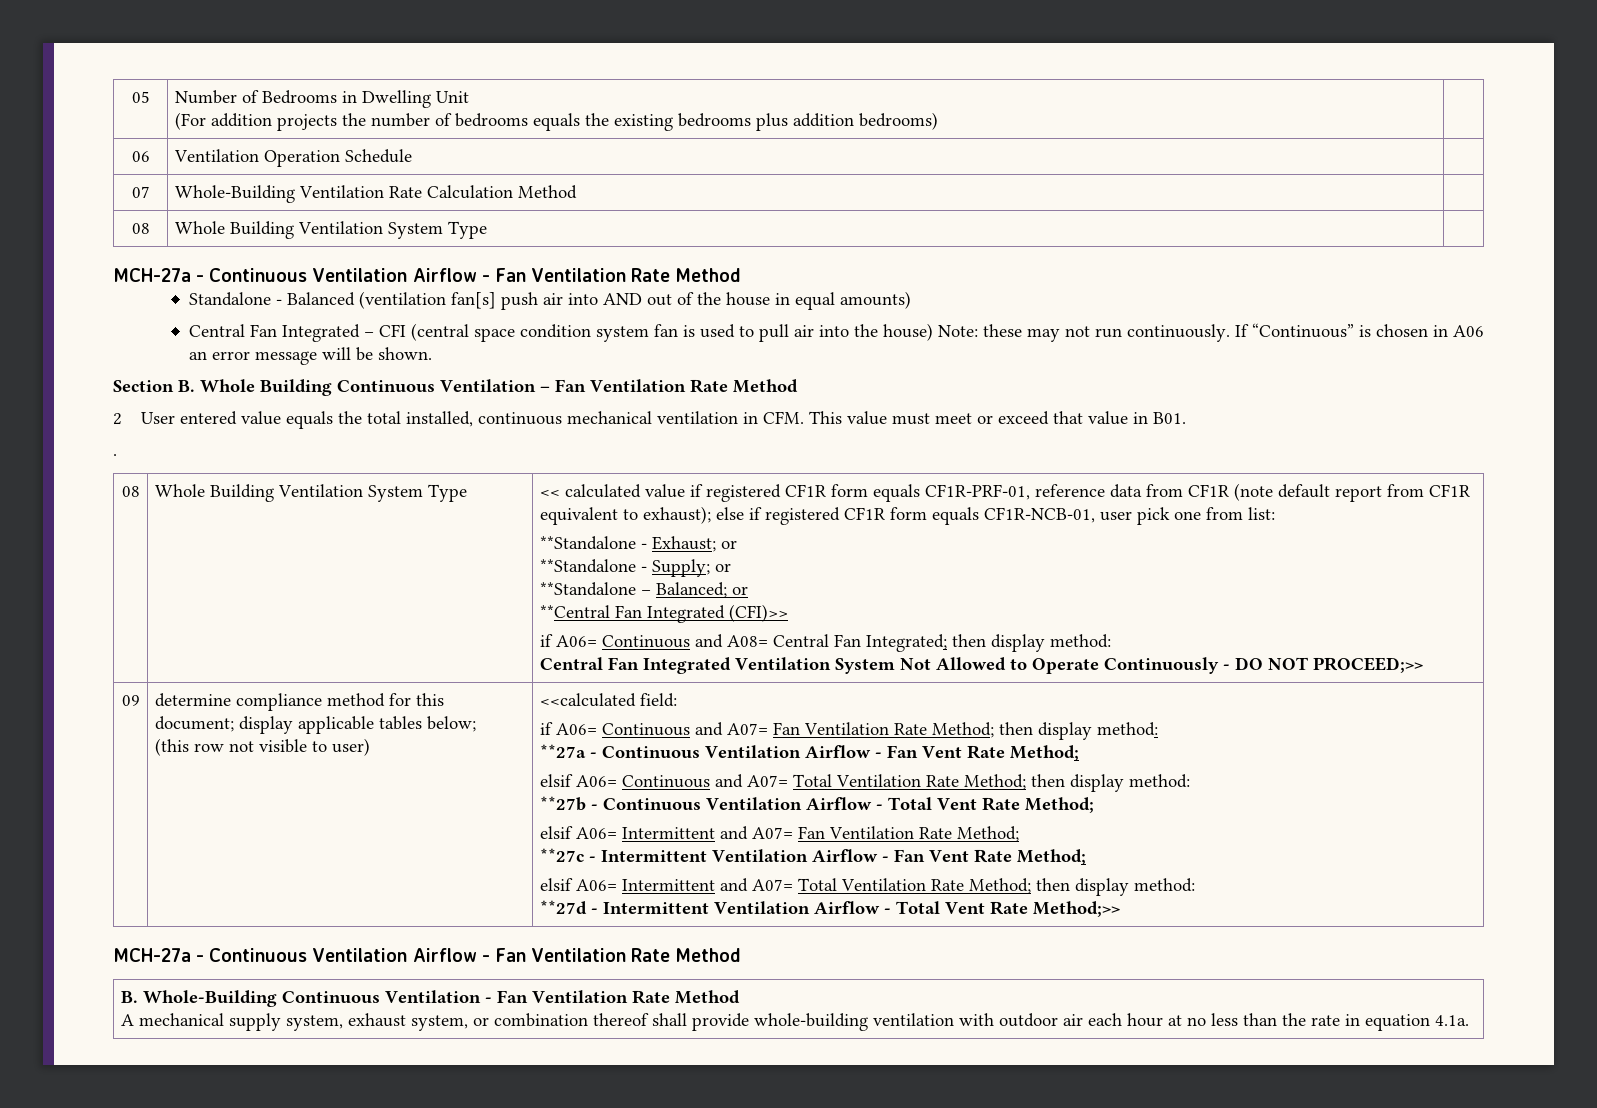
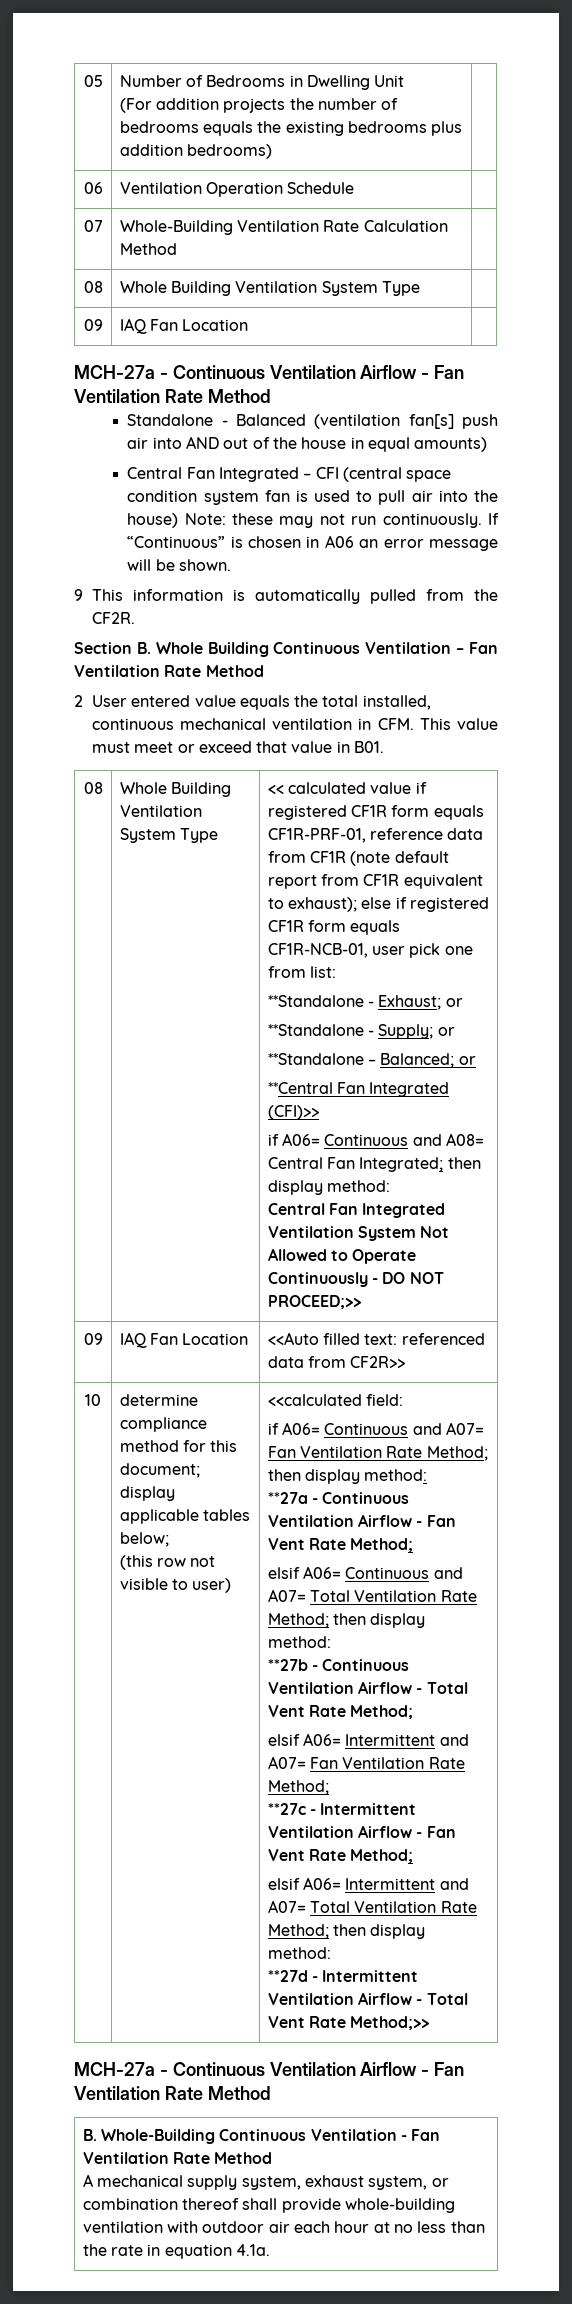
  07 | Whole-Building Ventilation Rate Calculation Method |
  08 | Whole Building Ventilation System Type |
+ 09 | IAQ Fan Location |
+ 9 This information is automatically pulled from the CF2R.
- .
+ IAQ Fan Location | <<Auto filled text: referenced data from CF2R>>
+ 10

